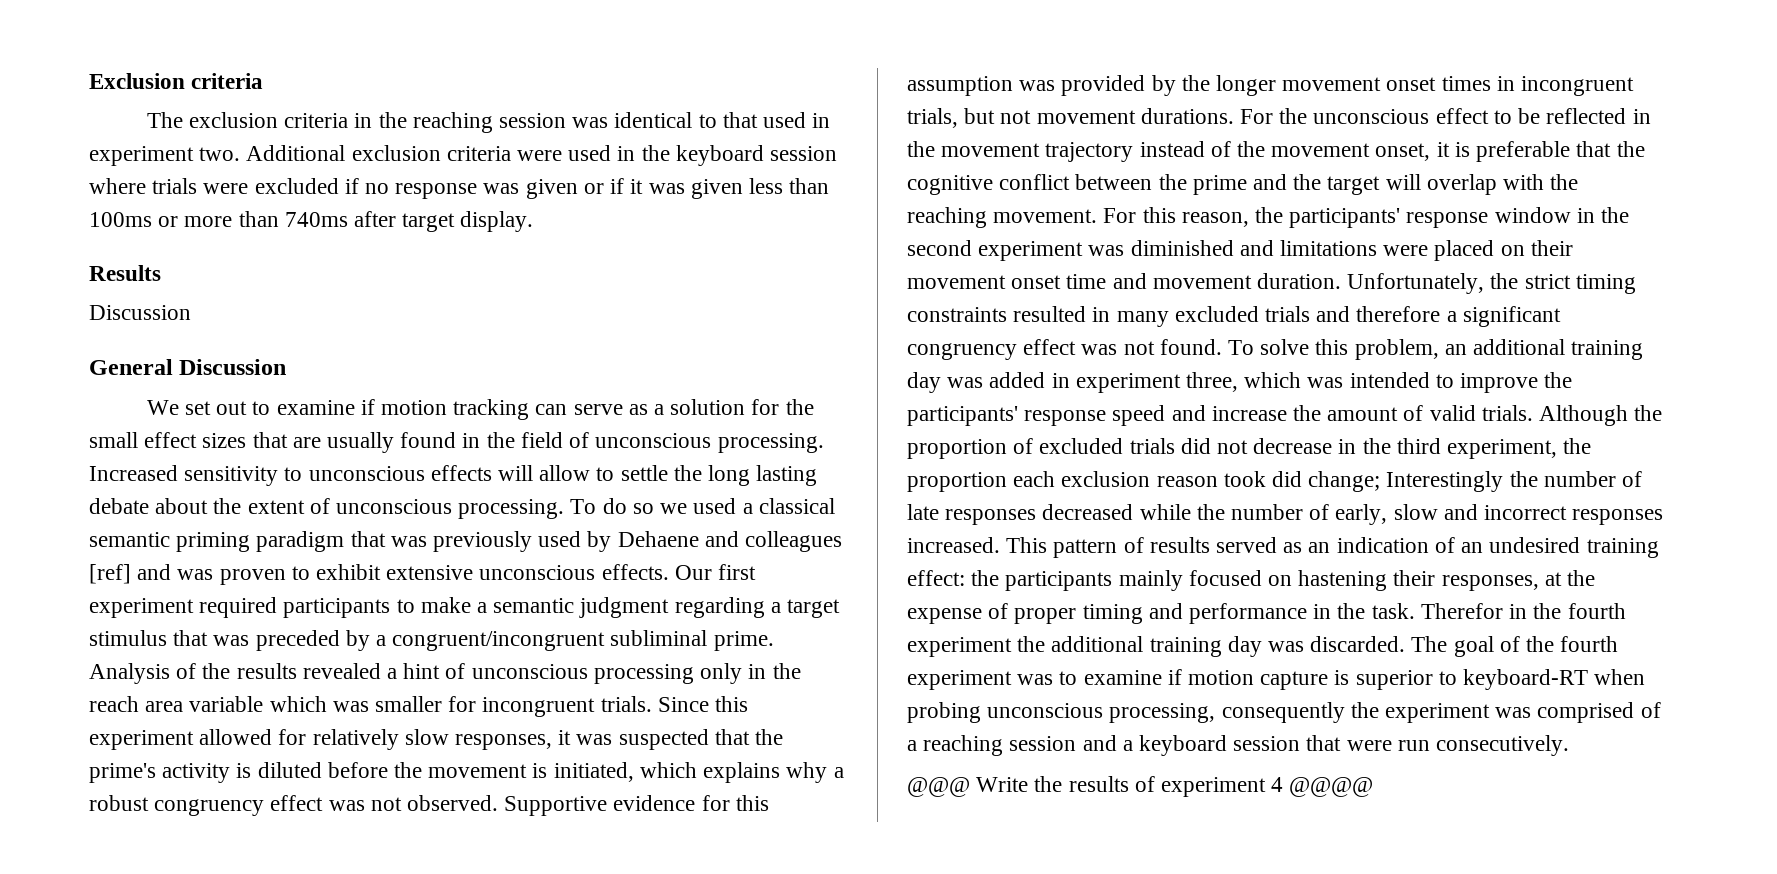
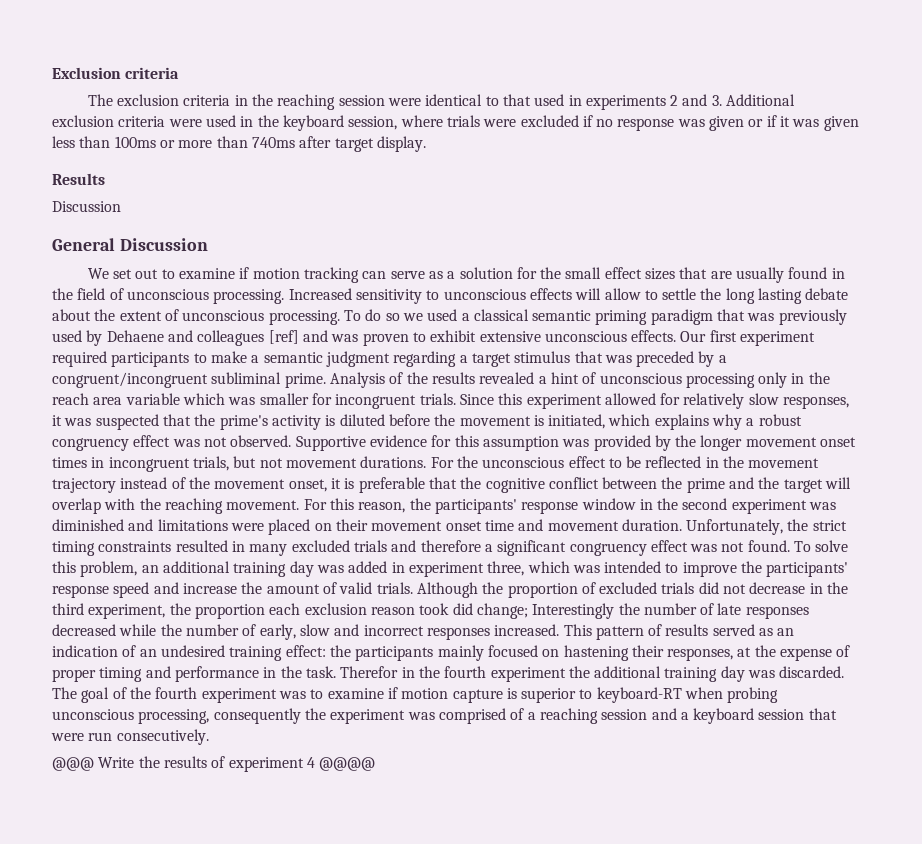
- The exclusion criteria in the reaching session was identical to that used in experiment two. Additional exclusion criteria were used in the keyboard session where trials were excluded if no response was given or if it was given less than 100ms or more than 740ms after target display.
+ The exclusion criteria in the reaching session were identical to that used in experiments 2 and 3. Additional exclusion criteria were used in the keyboard session, where trials were excluded if no response was given or if it was given less than 100ms or more than 740ms after target display.

